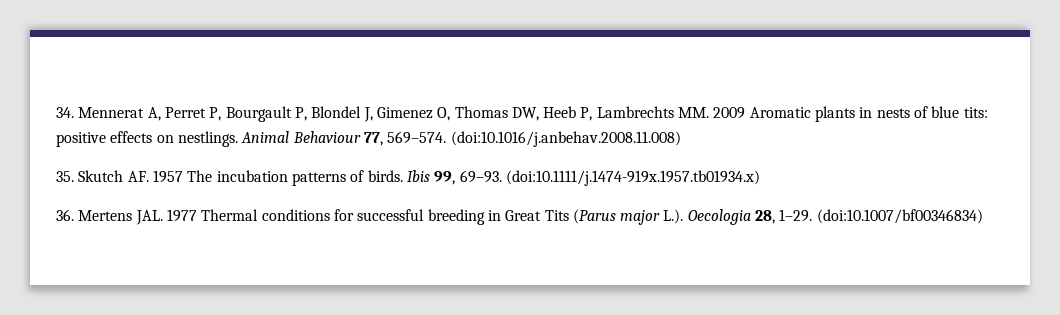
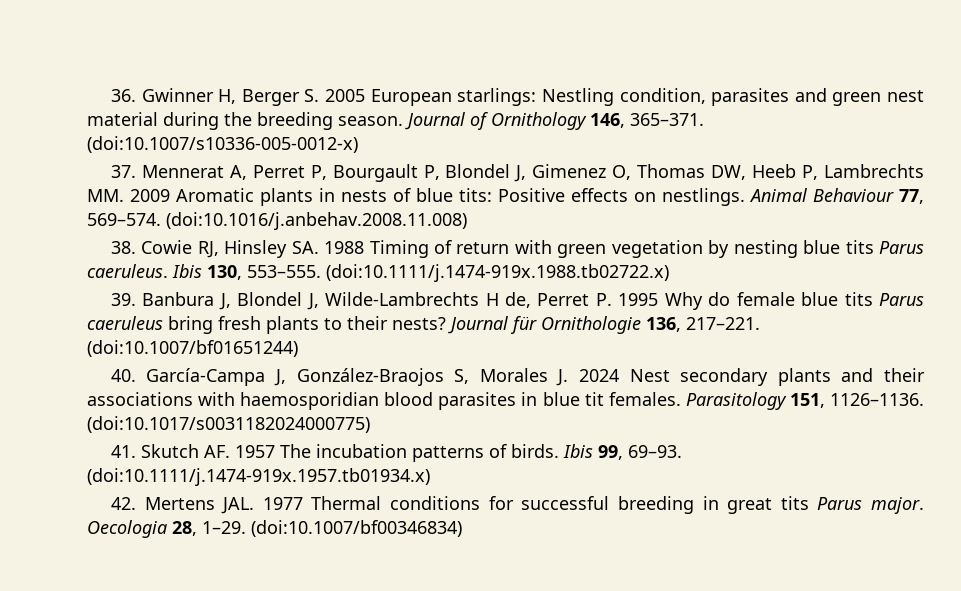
- 34. Mennerat A, Perret P, Bourgault P, Blondel J, Gimenez O, Thomas DW, Heeb P, Lambrechts MM. 2009 Aromatic plants in nests of blue tits: positive effects on nestlings.
+ 36. Gwinner H, Berger S. 2005 European starlings: Nestling condition, parasites and green nest material during the breeding season. Journal of Ornithology 146, 365–371. (doi:10.1007/s10336-005-0012-x)
+ 37. Mennerat A, Perret P, Bourgault P, Blondel J, Gimenez O, Thomas DW, Heeb P, Lambrechts MM. 2009 Aromatic plants in nests of blue tits: Positive effects on nestlings.
- 35. Skutch AF. 1957 The incubation patterns of birds.
+ 38. Cowie RJ, Hinsley SA. 1988 Timing of return with green vegetation by nesting blue tits Parus caeruleus. Ibis 130, 553–555. (doi:10.1111/j.1474-919x.1988.tb02722.x)
+ 39. Banbura J, Blondel J, Wilde-Lambrechts H de, Perret P. 1995 Why do female blue tits Parus caeruleus bring fresh plants to their nests? Journal für Ornithologie 136, 217–221. (doi:10.1007/bf01651244)
+ 40. García-Campa J, González-Braojos S, Morales J. 2024 Nest secondary plants and their associations with haemosporidian blood parasites in blue tit females. Parasitology 151, 1126–1136. (doi:10.1017/s0031182024000775)
+ 41. Skutch AF. 1957 The incubation patterns of birds.
- 36. Mertens JAL. 1977 Thermal conditions for successful breeding in Great Tits (Parus major L.). Oecologia 28, 1–29.
+ 42. Mertens JAL. 1977 Thermal conditions for successful breeding in great tits Parus major. Oecologia 28, 1–29.

